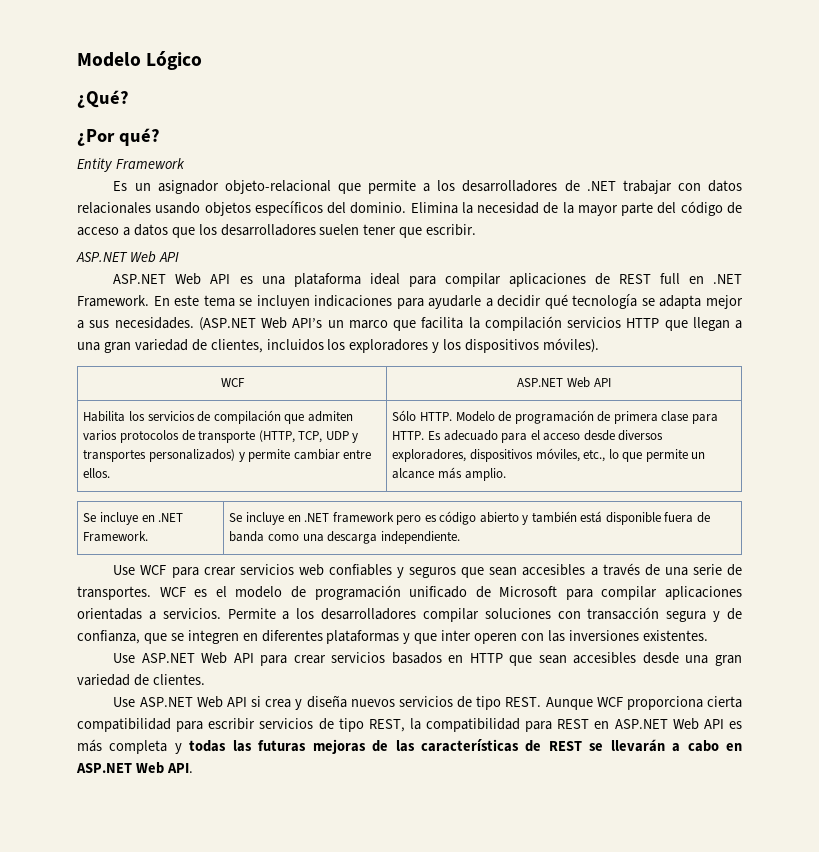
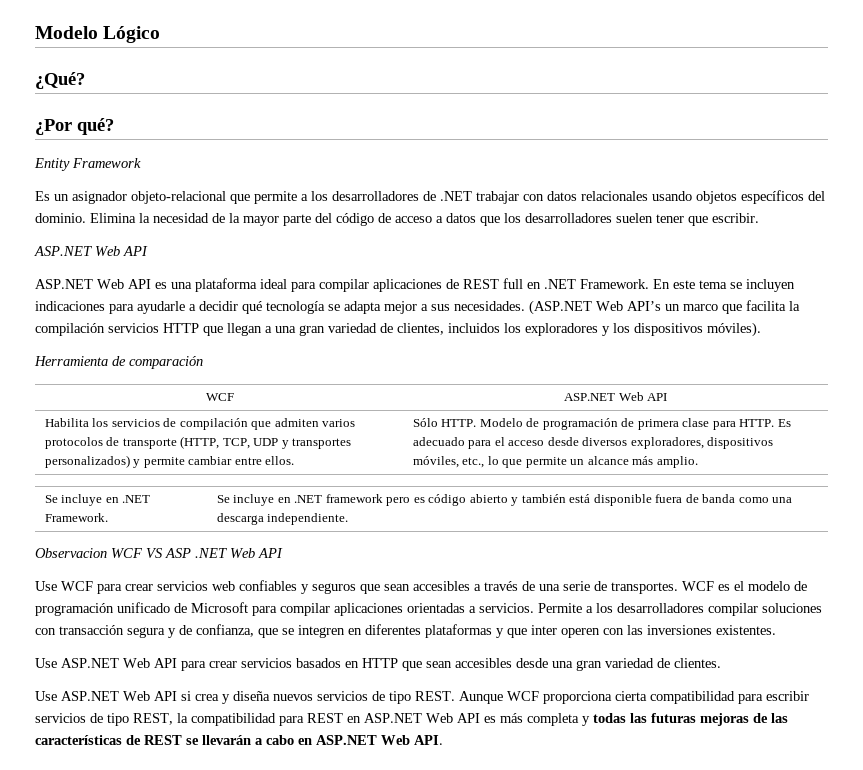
+ Herramienta de comparación
+ Observacion WCF VS ASP .NET Web API

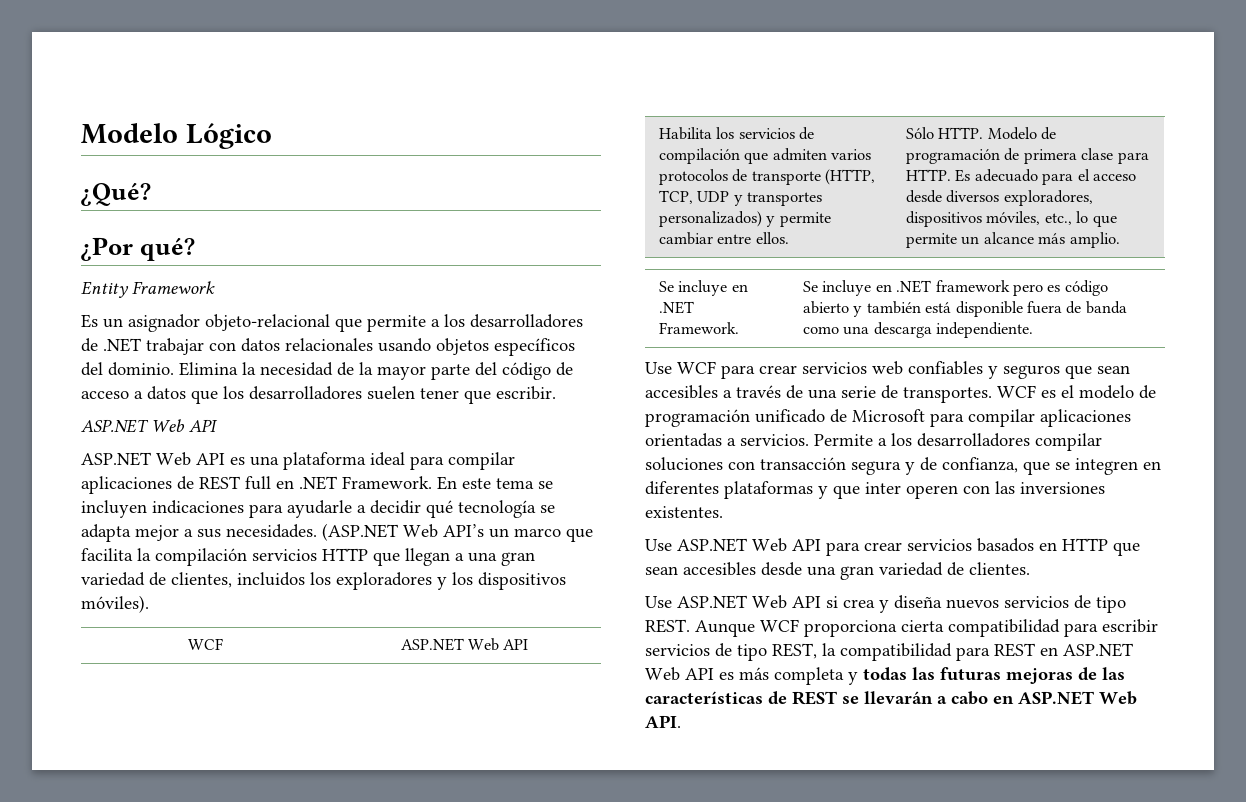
- Herramienta de comparación
- Observacion WCF VS ASP .NET Web API

